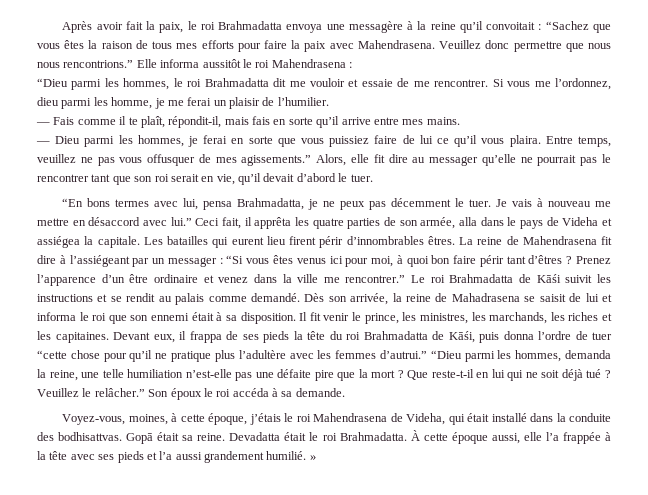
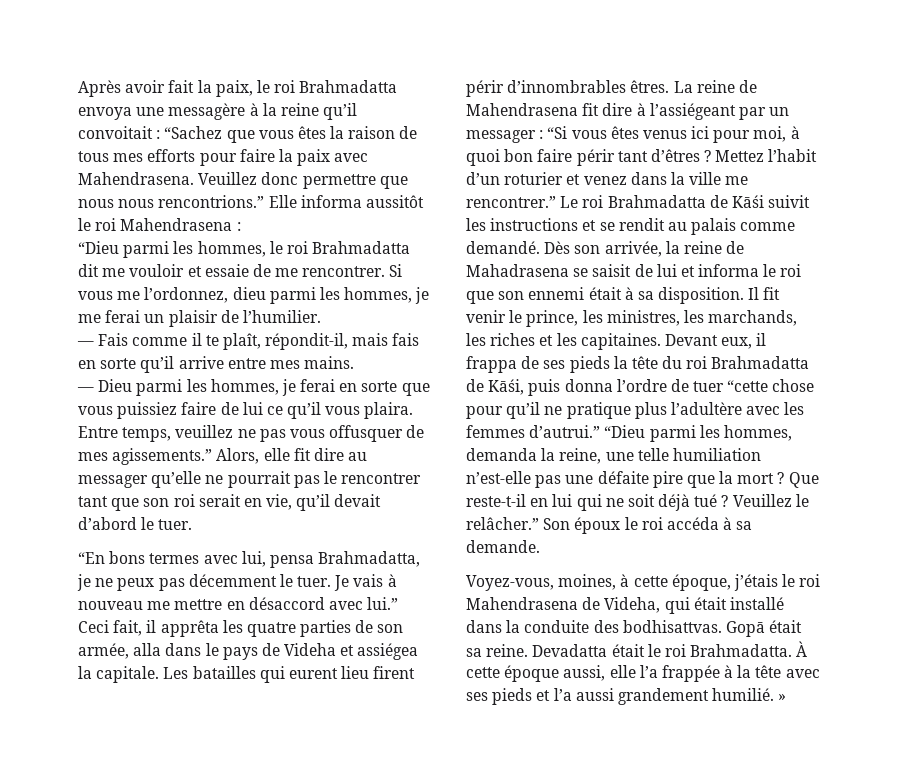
- Si vous me l’ordonnez, dieu parmi les homme, je me ferai un plaisir de l’humilier.
+ Si vous me l’ordonnez, dieu parmi les hommes, je me ferai un plaisir de l’humilier.
- Prenez l’apparence d’un être ordinaire et venez dans la ville me rencontrer.”
+ Mettez l’habit d’un roturier et venez dans la ville me rencontrer.”

